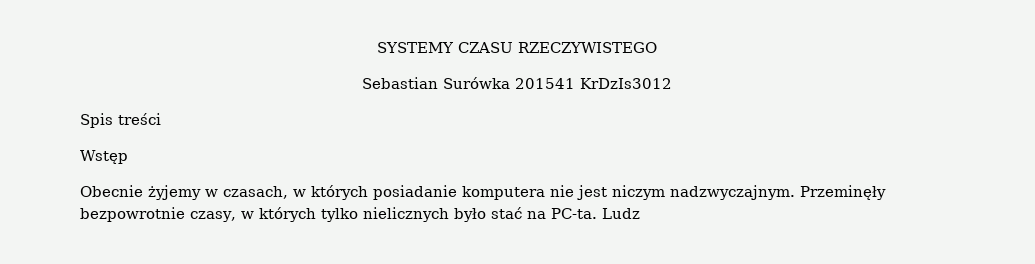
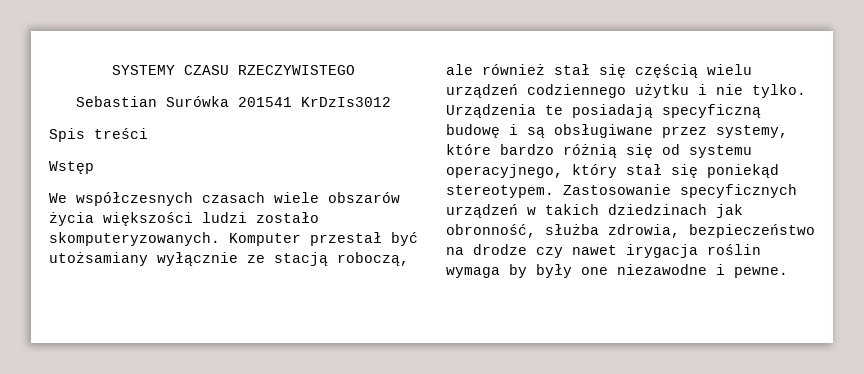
- Obecnie żyjemy w czasach, w których posiadanie komputera nie jest niczym nadzwyczajnym. Przeminęły bezpowrotnie czasy, w których tylko nielicznych było stać na PC-ta. Ludz
+ We współczesnych czasach wiele obszarów życia większości ludzi zostało skomputeryzowanych. Komputer przestał być utożsamiany wyłącznie ze stacją roboczą, ale również stał się częścią wielu urządzeń codziennego użytku i nie tylko. Urządzenia te posiadają specyficzną budowę i są obsługiwane przez systemy, które bardzo różnią się od systemu operacyjnego, który stał się poniekąd stereotypem. Zastosowanie specyficznych urządzeń w takich dziedzinach jak obronność, służba zdrowia, bezpieczeństwo na drodze czy nawet irygacja roślin wymaga by były one niezawodne i pewne.

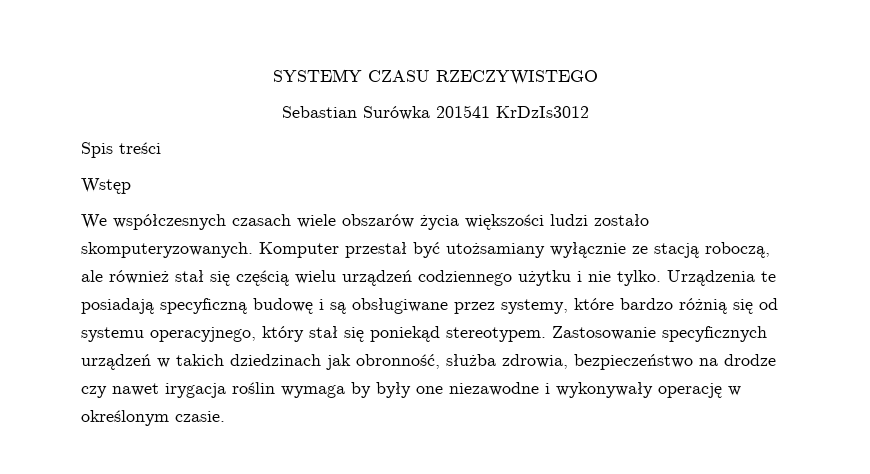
- Zastosowanie specyficznych urządzeń w takich dziedzinach jak obronność, służba zdrowia, bezpieczeństwo na drodze czy nawet irygacja roślin wymaga by były one niezawodne i pewne.
+ Zastosowanie specyficznych urządzeń w takich dziedzinach jak obronność, służba zdrowia, bezpieczeństwo na drodze czy nawet irygacja roślin wymaga by były one niezawodne i wykonywały operację w określonym czasie.

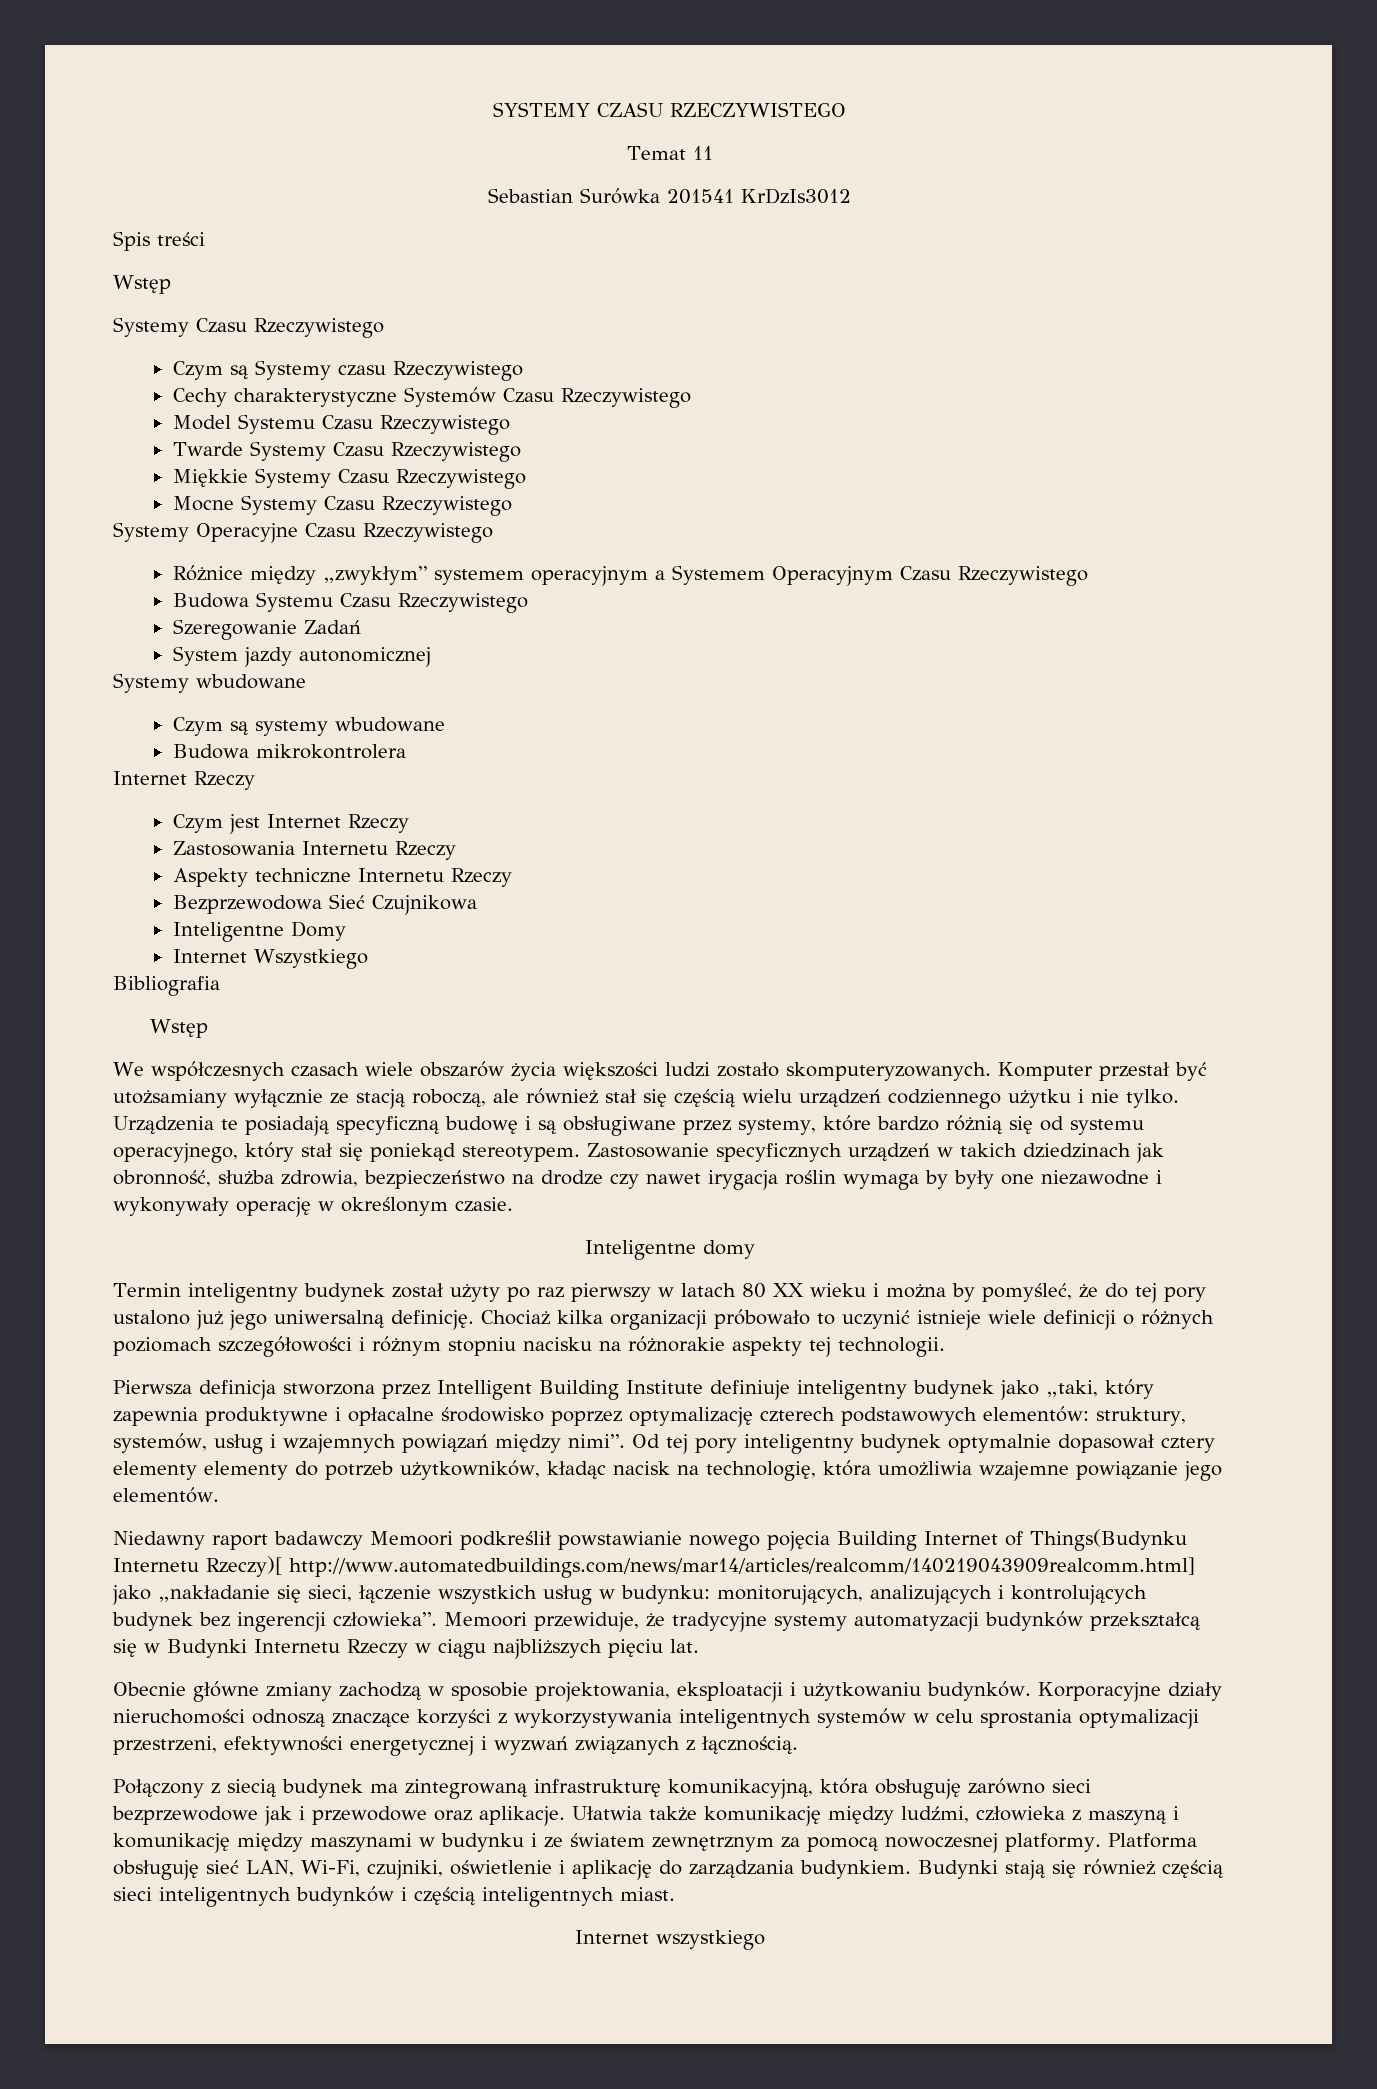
+ Temat 11
  Spis treści
+ Wstęp
+ Systemy Czasu Rzeczywistego
+ Czym są Systemy czasu Rzeczywistego
+ Cechy charakterystyczne Systemów Czasu Rzeczywistego
+ Model Systemu Czasu Rzeczywistego
+ Twarde Systemy Czasu Rzeczywistego
+ Miękkie Systemy Czasu Rzeczywistego
+ Mocne Systemy Czasu Rzeczywistego
+ Systemy Operacyjne Czasu Rzeczywistego
+ Różnice między „zwykłym” systemem operacyjnym a Systemem Operacyjnym Czasu Rzeczywistego
+ Budowa Systemu Czasu Rzeczywistego
+ Szeregowanie Zadań
+ System jazdy autonomicznej
+ Systemy wbudowane
+ Czym są systemy wbudowane
+ Budowa mikrokontrolera
+ Internet Rzeczy
+ Czym jest Internet Rzeczy
+ Zastosowania Internetu Rzeczy
+ Aspekty techniczne Internetu Rzeczy
+ Bezprzewodowa Sieć Czujnikowa
+ Inteligentne Domy
+ Internet Wszystkiego
+ Bibliografia
+ Inteligentne domy
+ Termin inteligentny budynek został użyty po raz pierwszy w latach 80 XX wieku i można by pomyśleć, że do tej pory ustalono już jego uniwersalną definicję. Chociaż kilka organizacji próbowało to uczynić istnieje wiele definicji o różnych poziomach szczegółowości i różnym stopniu nacisku na różnorakie aspekty tej technologii.
+ Pierwsza definicja stworzona przez Intelligent Building Institute definiuje inteligentny budynek jako „taki, który zapewnia produktywne i opłacalne środowisko poprzez optymalizację czterech podstawowych elementów: struktury, systemów, usług i wzajemnych powiązań między nimi”. Od tej pory inteligentny budynek optymalnie dopasował cztery elementy elementy do potrzeb użytkowników, kładąc nacisk na technologię, która umożliwia wzajemne powiązanie jego elementów.
+ Niedawny raport badawczy Memoori podkreślił powstawianie nowego pojęcia Building Internet of Things(Budynku Internetu Rzeczy)[ http://www.automatedbuildings.com/news/mar14/articles/realcomm/140219043909realcomm.html] jako „nakładanie się sieci, łączenie wszystkich usług w budynku: monitorujących, analizujących i kontrolujących budynek bez ingerencji człowieka”. Memoori przewiduje, że tradycyjne systemy automatyzacji budynków przekształcą się w Budynki Internetu Rzeczy w ciągu najbliższych pięciu lat.
+ Obecnie główne zmiany zachodzą w sposobie projektowania, eksploatacji i użytkowaniu budynków. Korporacyjne działy nieruchomości odnoszą znaczące korzyści z wykorzystywania inteligentnych systemów w celu sprostania optymalizacji przestrzeni, efektywności energetycznej i wyzwań związanych z łącznością.
+ Połączony z siecią budynek ma zintegrowaną infrastrukturę komunikacyjną, która obsługuję zarówno sieci bezprzewodowe jak i przewodowe oraz aplikacje. Ułatwia także komunikację między ludźmi, człowieka z maszyną i komunikację między maszynami w budynku i ze światem zewnętrznym za pomocą nowoczesnej platformy. Platforma obsługuję sieć LAN, Wi-Fi, czujniki, oświetlenie i aplikację do zarządzania budynkiem. Budynki stają się również częścią sieci inteligentnych budynków i częścią inteligentnych miast.
+ Internet wszystkiego

